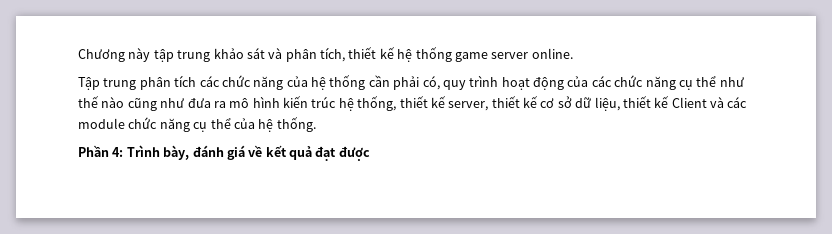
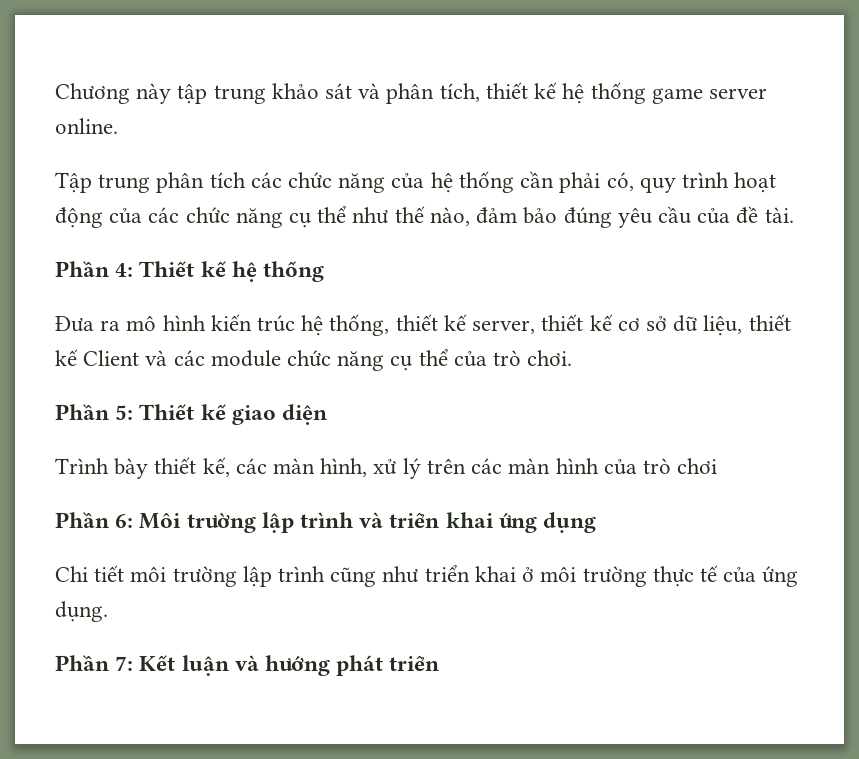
- Tập trung phân tích các chức năng của hệ thống cần phải có, quy trình hoạt động của các chức năng cụ thể như thế nào cũng như đưa ra mô hình kiến trúc hệ thống, thiết kế server, thiết kế cơ sở dữ liệu, thiết kế Client và các module chức năng cụ thể của hệ thống.
- Phần 4: Trình bày, đánh giá về kết quả đạt được
+ Tập trung phân tích các chức năng của hệ thống cần phải có, quy trình hoạt động của các chức năng cụ thể như thế nào, đảm bảo đúng yêu cầu của đề tài.
+ Phần 4: Thiết kế hệ thống
+ Đưa ra mô hình kiến trúc hệ thống, thiết kế server, thiết kế cơ sở dữ liệu, thiết kế Client và các module chức năng cụ thể của trò chơi.
+ Phần 5: Thiết kế giao diện
+ Trình bày thiết kế, các màn hình, xử lý trên các màn hình của trò chơi
+ Phần 6: Môi trường lập trình và triển khai ứng dụng
+ Chi tiết môi trường lập trình cũng như triển khai ở môi trường thực tế của ứng dụng.
+ Phần 7: Kết luận và hướng phát triển

